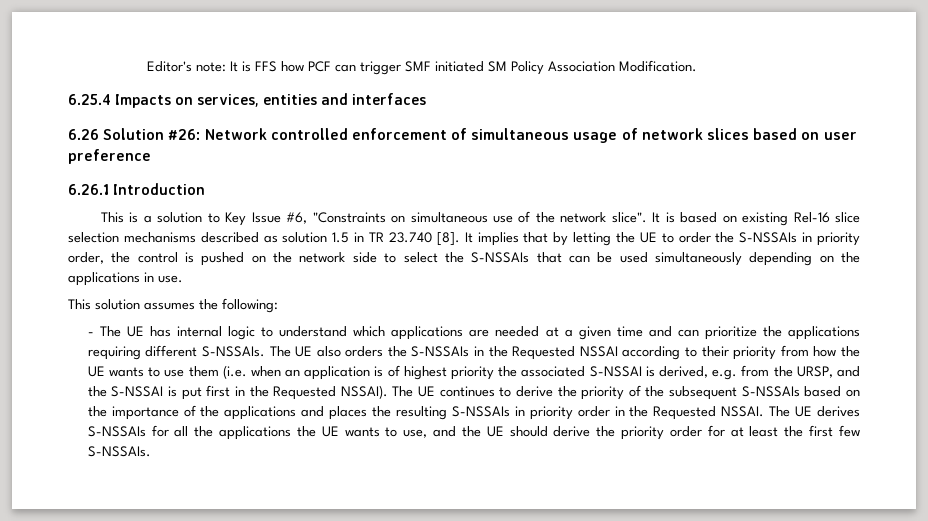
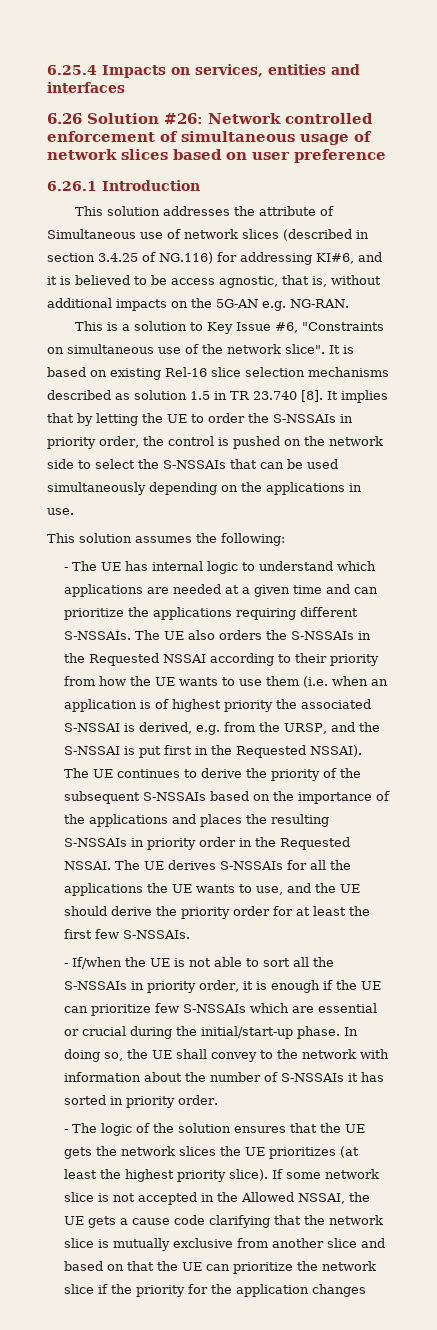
- Editor's note: It is FFS how PCF can trigger SMF initiated SM Policy Association Modification.
+ This solution addresses the attribute of Simultaneous use of network slices (described in section 3.4.25 of NG.116) for addressing KI#6, and it is believed to be access agnostic, that is, without additional impacts on the 5G-AN e.g. NG-RAN.
+ - If/when the UE is not able to sort all the S-NSSAIs in priority order, it is enough if the UE can prioritize few S-NSSAIs which are essential or crucial during the initial/start-up phase. In doing so, the UE shall convey to the network with information about the number of S-NSSAIs it has sorted in priority order.
+ - The logic of the solution ensures that the UE gets the network slices the UE prioritizes (at least the highest priority slice). If some network slice is not accepted in the Allowed NSSAI, the UE gets a cause code clarifying that the network slice is mutually exclusive from another slice and based on that the UE can prioritize the network slice if the priority for the application changes

